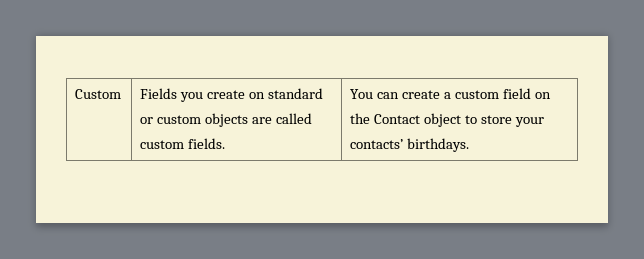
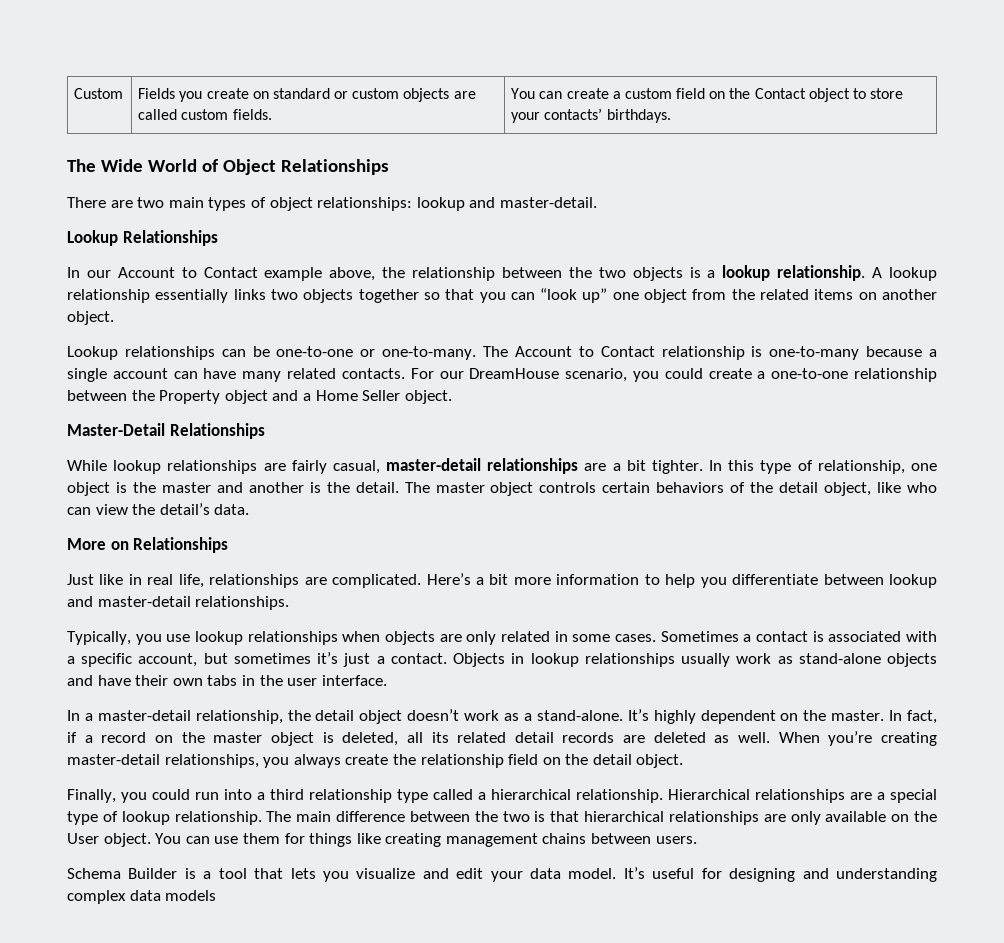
+ The Wide World of Object Relationships
+ There are two main types of object relationships: lookup and master-detail.
+ Lookup Relationships
+ In our Account to Contact example above, the relationship between the two objects is a lookup relationship. A lookup relationship essentially links two objects together so that you can “look up” one object from the related items on another object.
+ Lookup relationships can be one-to-one or one-to-many. The Account to Contact relationship is one-to-many because a single account can have many related contacts. For our DreamHouse scenario, you could create a one-to-one relationship between the Property object and a Home Seller object.
+ Master-Detail Relationships
+ While lookup relationships are fairly casual, master-detail relationships are a bit tighter. In this type of relationship, one object is the master and another is the detail. The master object controls certain behaviors of the detail object, like who can view the detail’s data.
+ More on Relationships
+ Just like in real life, relationships are complicated. Here’s a bit more information to help you differentiate between lookup and master-detail relationships.
+ Typically, you use lookup relationships when objects are only related in some cases. Sometimes a contact is associated with a specific account, but sometimes it’s just a contact. Objects in lookup relationships usually work as stand-alone objects and have their own tabs in the user interface.
+ In a master-detail relationship, the detail object doesn’t work as a stand-alone. It’s highly dependent on the master. In fact, if a record on the master object is deleted, all its related detail records are deleted as well. When you’re creating master-detail relationships, you always create the relationship field on the detail object.
+ Finally, you could run into a third relationship type called a hierarchical relationship. Hierarchical relationships are a special type of lookup relationship. The main difference between the two is that hierarchical relationships are only available on the User object. You can use them for things like creating management chains between users.
+ Schema Builder is a tool that lets you visualize and edit your data model. It’s useful for designing and understanding complex data models

